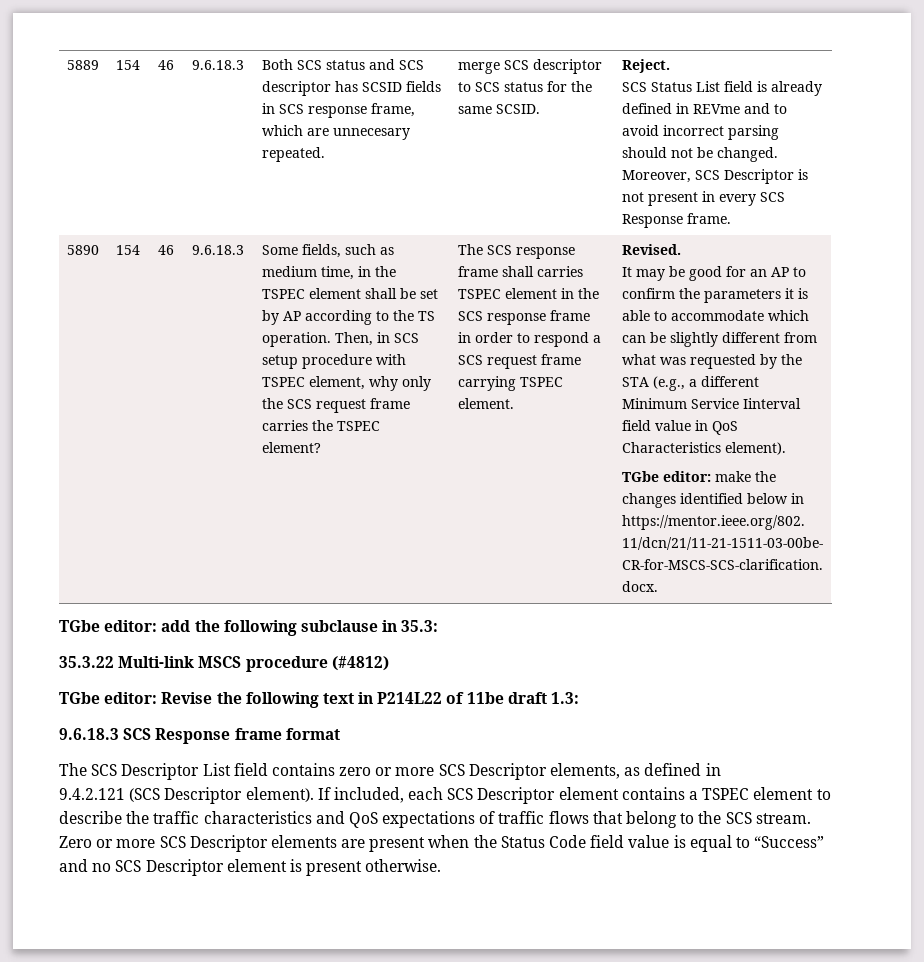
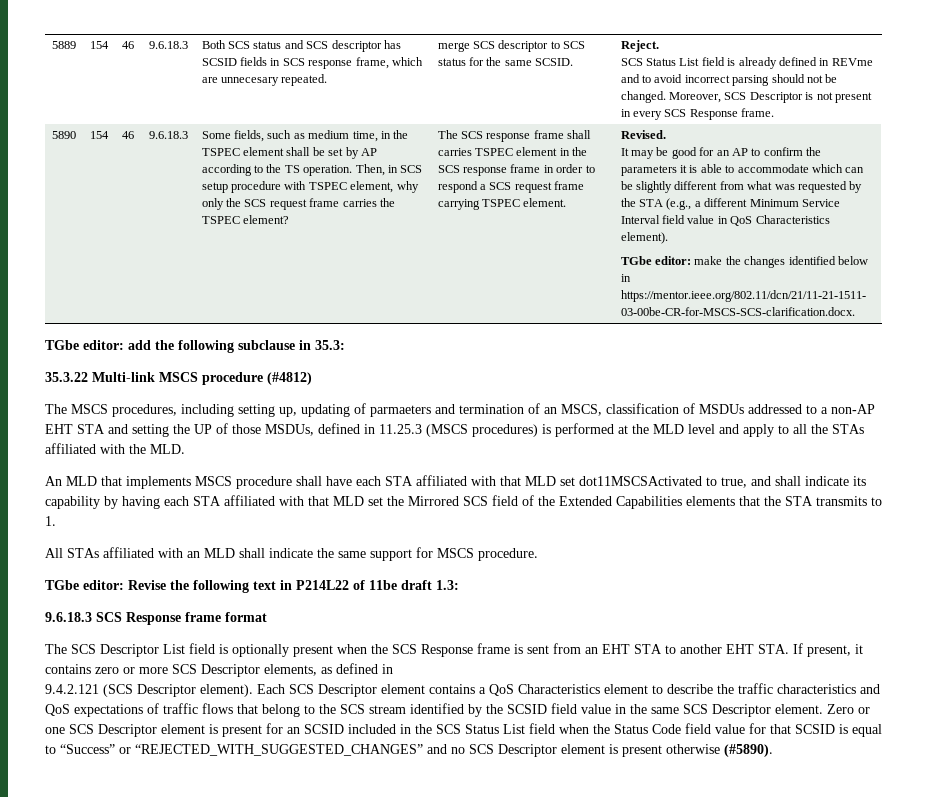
- It may be good for an AP to confirm the parameters it is able to accommodate which can be slightly different from what was requested by the STA (e.g., a different Minimum Service Iinterval field value in QoS Characteristics element).
+ It may be good for an AP to confirm the parameters it is able to accommodate which can be slightly different from what was requested by the STA (e.g., a different Minimum Service Interval field value in QoS Characteristics element).
+ The MSCS procedures, including setting up, updating of parmaeters and termination of an MSCS, classification of MSDUs addressed to a non-AP EHT STA and setting the UP of those MSDUs, defined in 11.25.3 (MSCS procedures) is performed at the MLD level and apply to all the STAs affiliated with the MLD.
+ An MLD that implements MSCS procedure shall have each STA affiliated with that MLD set dot11MSCSActivated to true, and shall indicate its capability by having each STA affiliated with that MLD set the Mirrored SCS field of the Extended Capabilities elements that the STA transmits to 1.
+ All STAs affiliated with an MLD shall indicate the same support for MSCS procedure.
- The SCS Descriptor List field contains zero or more SCS Descriptor elements, as defined in
+ The SCS Descriptor List field is optionally present when the SCS Response frame is sent from an EHT STA to another EHT STA. If present, it contains zero or more SCS Descriptor elements, as defined in
- If included, each SCS Descriptor element contains a TSPEC element to describe the traffic characteristics and QoS expectations of traffic flows that belong to the SCS stream.
+ Each SCS Descriptor element contains a QoS Characteristics element to describe the traffic characteristics and QoS expectations of traffic flows that belong to the SCS stream identified by the SCSID field value in the same SCS Descriptor element.
- Zero or more SCS Descriptor elements are present when the Status Code field value is equal to “Success” and no SCS Descriptor element is present otherwise.
+ Zero or one SCS Descriptor element is present for an SCSID included in the SCS Status List field when the Status Code field value for that SCSID is equal to “Success” or “REJECTED_WITH_SUGGESTED_CHANGES” and no SCS Descriptor element is present otherwise (#5890).

